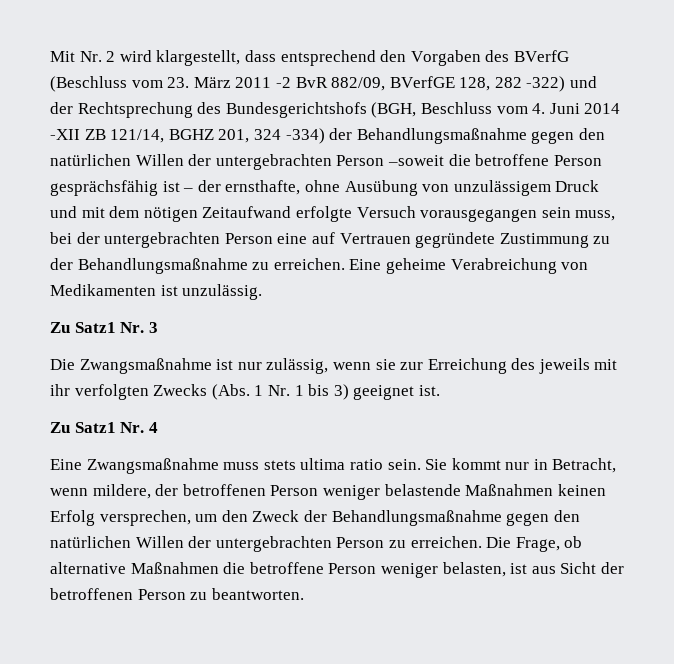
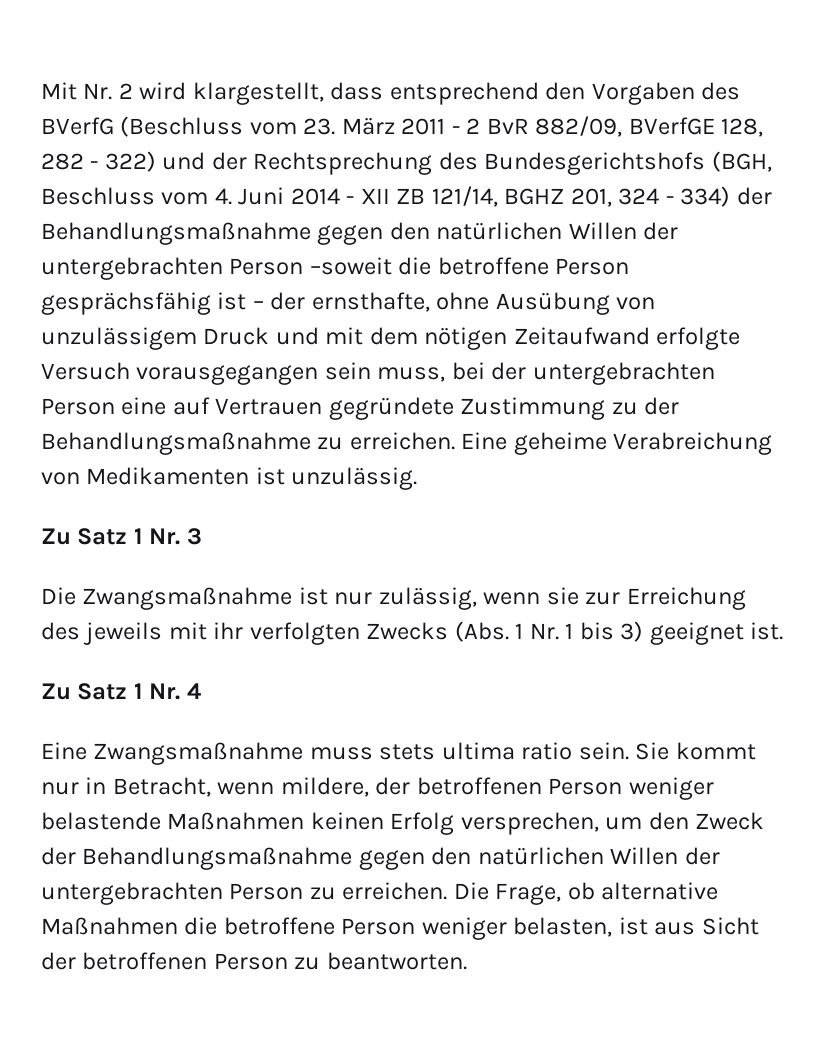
- Mit Nr. 2 wird klargestellt, dass entsprechend den Vorgaben des BVerfG (Beschluss vom 23. März 2011 -2 BvR 882/09, BVerfGE 128, 282 -322) und der Rechtsprechung des Bundesgerichtshofs (BGH, Beschluss vom 4. Juni 2014 -XII ZB 121/14, BGHZ 201, 324 -334) der Behandlungsmaßnahme gegen den natürlichen Willen der untergebrachten Person –soweit die betroffene Person gesprächsfähig ist – der ernsthafte, ohne Ausübung von unzulässigem Druck und mit dem nötigen Zeitaufwand erfolgte Versuch vorausgegangen sein muss, bei der untergebrachten Person eine auf Vertrauen gegründete Zustimmung zu der Behandlungsmaßnahme zu erreichen.
+ Mit Nr. 2 wird klargestellt, dass entsprechend den Vorgaben des BVerfG (Beschluss vom 23. März 2011 - 2 BvR 882/09, BVerfGE 128, 282 - 322) und der Rechtsprechung des Bundesgerichtshofs (BGH, Beschluss vom 4. Juni 2014 - XII ZB 121/14, BGHZ 201, 324 - 334) der Behandlungsmaßnahme gegen den natürlichen Willen der untergebrachten Person –soweit die betroffene Person gesprächsfähig ist – der ernsthafte, ohne Ausübung von unzulässigem Druck und mit dem nötigen Zeitaufwand erfolgte Versuch vorausgegangen sein muss, bei der untergebrachten Person eine auf Vertrauen gegründete Zustimmung zu der Behandlungsmaßnahme zu erreichen.
- Zu Satz1 Nr. 3
+ Zu Satz 1 Nr. 3
- Zu Satz1 Nr. 4
+ Zu Satz 1 Nr. 4

